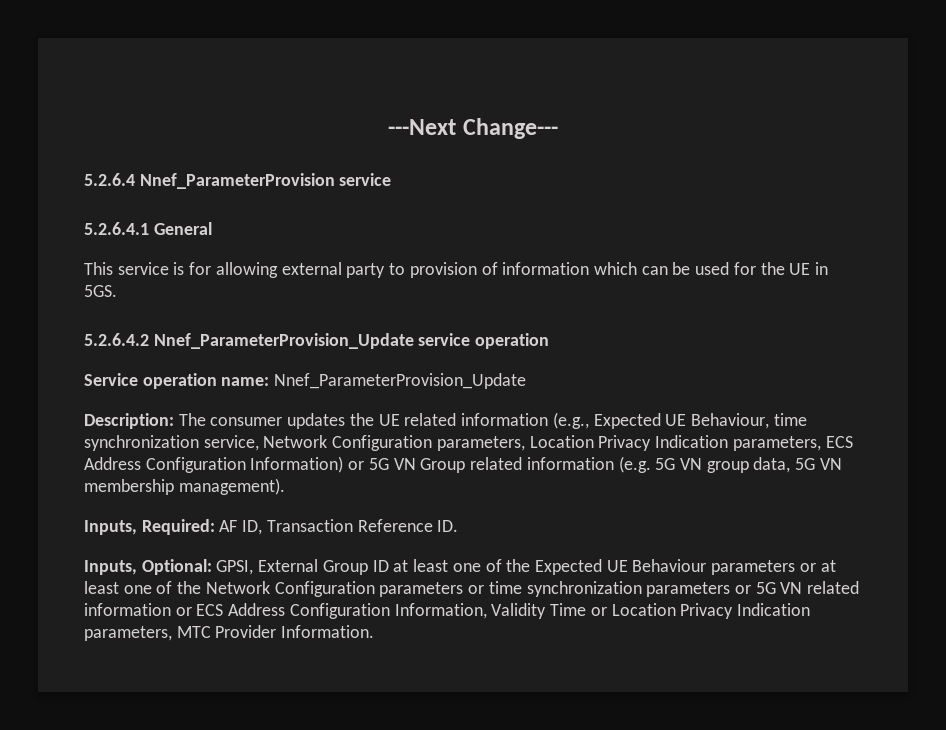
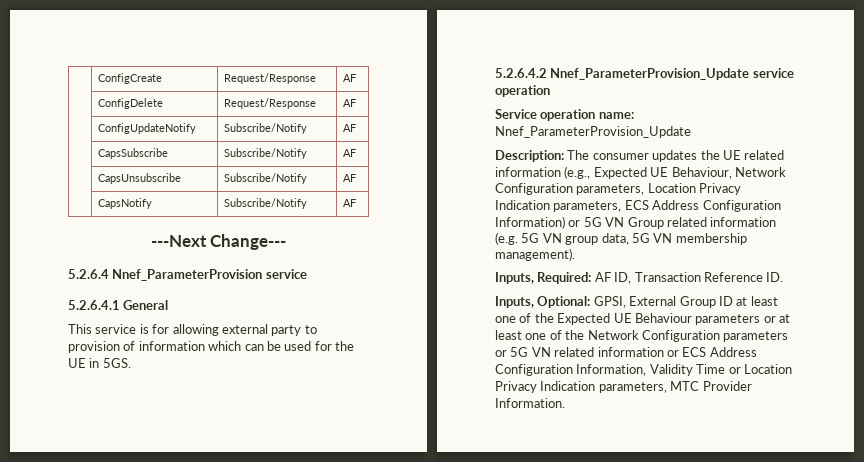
+ | ConfigCreate | Request/Response | AF
+ | ConfigDelete | Request/Response | AF
+ | ConfigUpdateNotify | Subscribe/Notify | AF
+ | CapsSubscribe | Subscribe/Notify | AF
+ | CapsUnsubscribe | Subscribe/Notify | AF
+ | CapsNotify | Subscribe/Notify | AF
- Description: The consumer updates the UE related information (e.g., Expected UE Behaviour, time synchronization service, Network Configuration parameters, Location Privacy Indication parameters, ECS Address Configuration Information) or 5G VN Group related information (e.g. 5G VN group data, 5G VN membership management).
+ Description: The consumer updates the UE related information (e.g., Expected UE Behaviour, Network Configuration parameters, Location Privacy Indication parameters, ECS Address Configuration Information) or 5G VN Group related information (e.g. 5G VN group data, 5G VN membership management).
- Inputs, Optional: GPSI, External Group ID at least one of the Expected UE Behaviour parameters or at least one of the Network Configuration parameters or time synchronization parameters or 5G VN related information or ECS Address Configuration Information, Validity Time or Location Privacy Indication parameters, MTC Provider Information.
+ Inputs, Optional: GPSI, External Group ID at least one of the Expected UE Behaviour parameters or at least one of the Network Configuration parameters or 5G VN related information or ECS Address Configuration Information, Validity Time or Location Privacy Indication parameters, MTC Provider Information.

